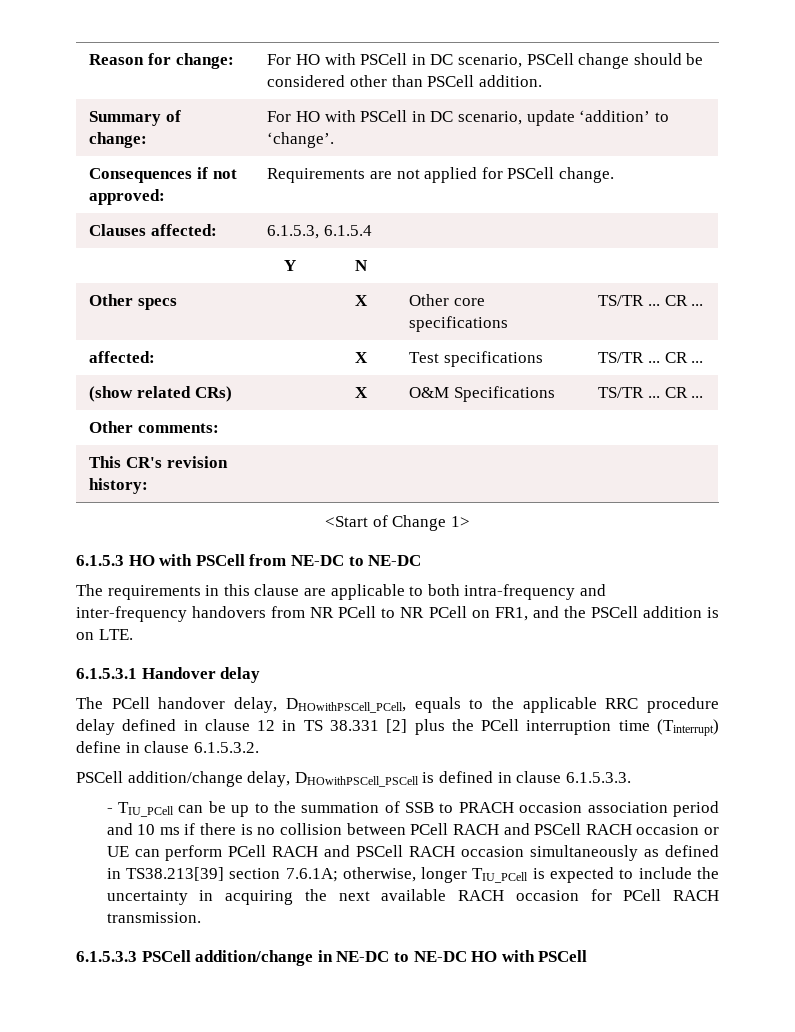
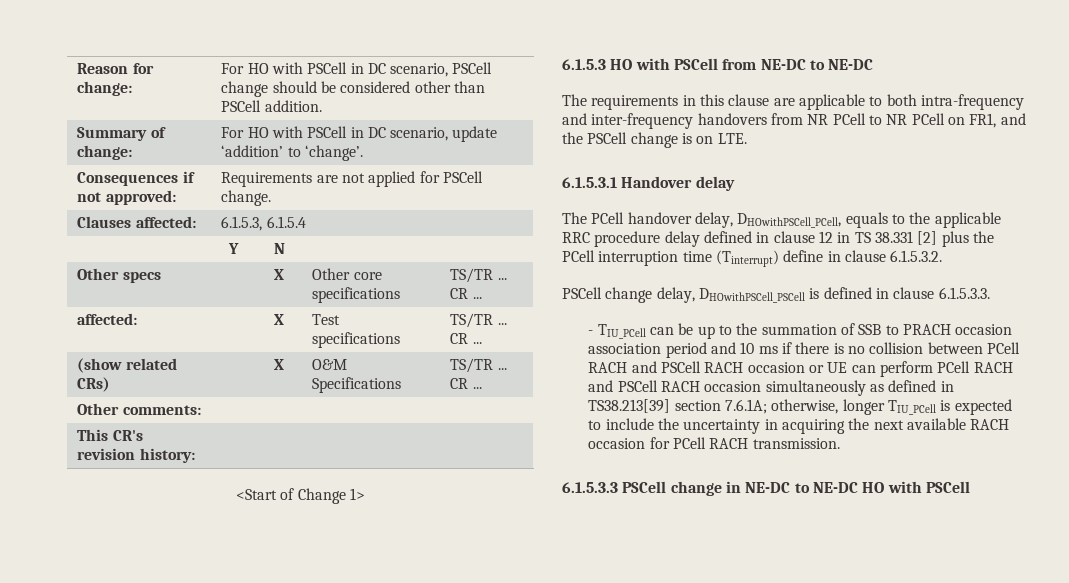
- The requirements in this clause are applicable to both intra-frequency and inter-frequency handovers from NR PCell to NR PCell on FR1, and the PSCell addition is on LTE.
+ The requirements in this clause are applicable to both intra-frequency and inter-frequency handovers from NR PCell to NR PCell on FR1, and the PSCell change is on LTE.
- PSCell addition/change delay, DHOwithPSCell_PSCell is defined in clause 6.1.5.3.3.
+ PSCell change delay, DHOwithPSCell_PSCell is defined in clause 6.1.5.3.3.
- 6.1.5.3.3 PSCell addition/change in NE-DC to NE-DC HO with PSCell
+ 6.1.5.3.3 PSCell change in NE-DC to NE-DC HO with PSCell

